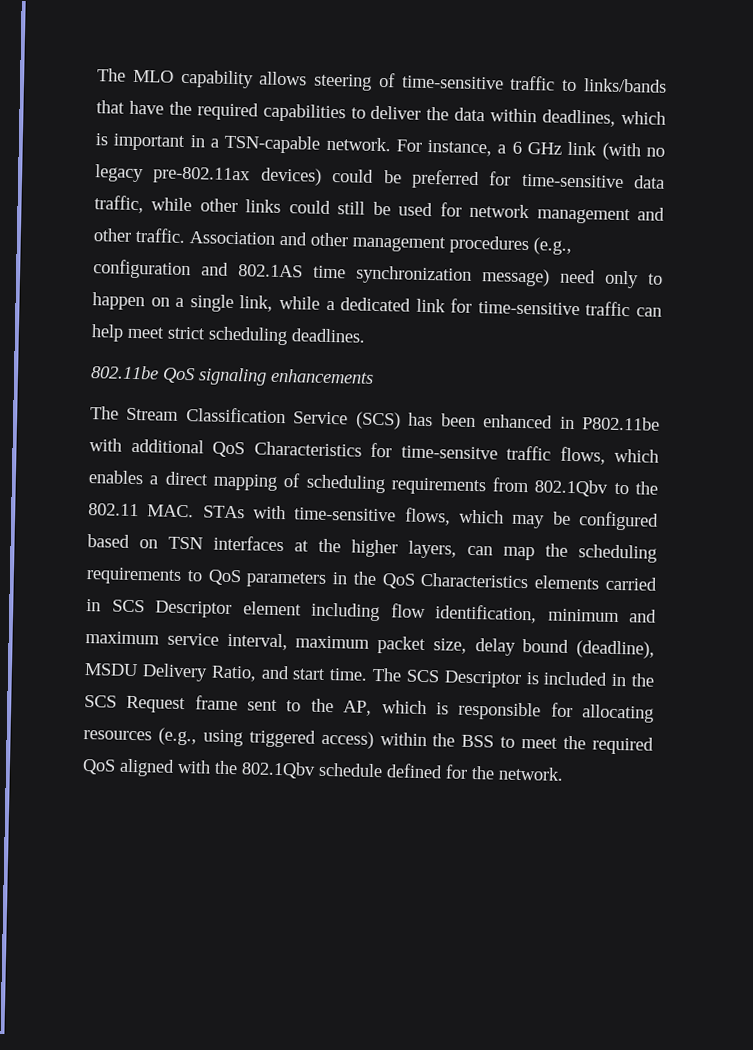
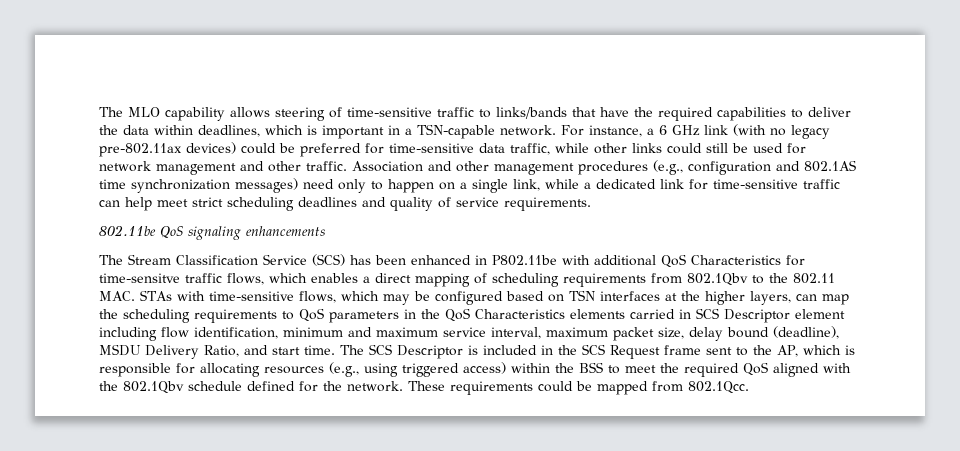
- Association and other management procedures (e.g., configuration and 802.1AS time synchronization message) need only to happen on a single link, while a dedicated link for time-sensitive traffic can help meet strict scheduling deadlines.
+ Association and other management procedures (e.g., configuration and 802.1AS time synchronization messages) need only to happen on a single link, while a dedicated link for time-sensitive traffic can help meet strict scheduling deadlines and quality of service requirements.
+ These requirements could be mapped from 802.1Qcc.

